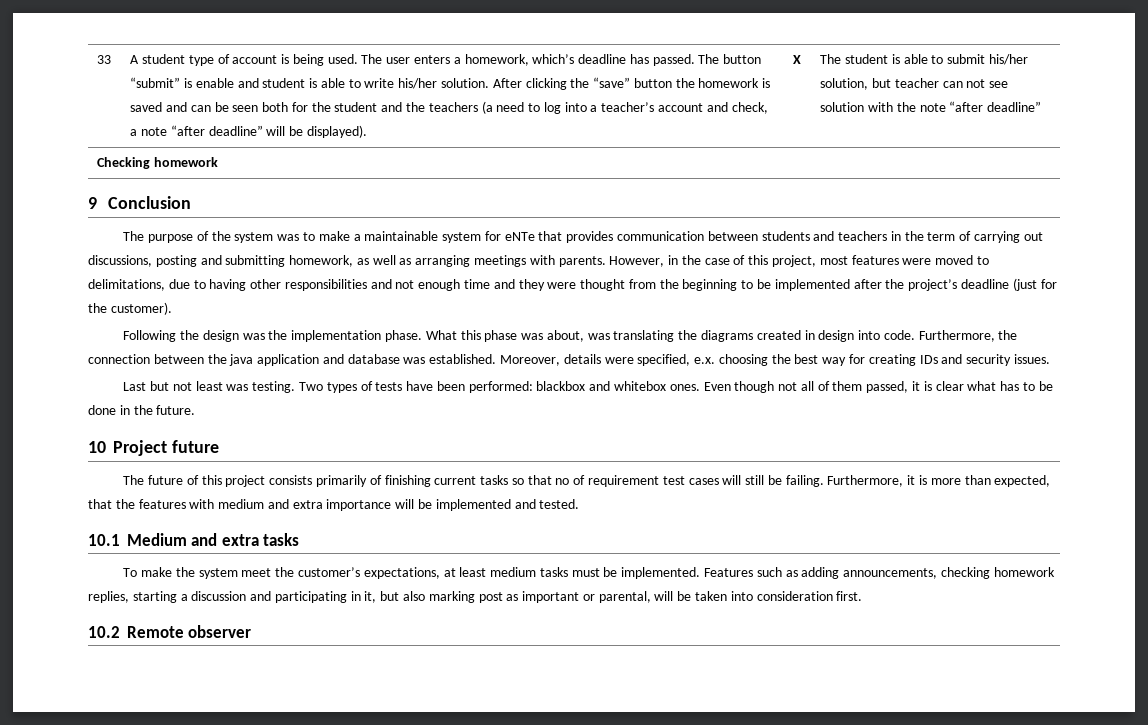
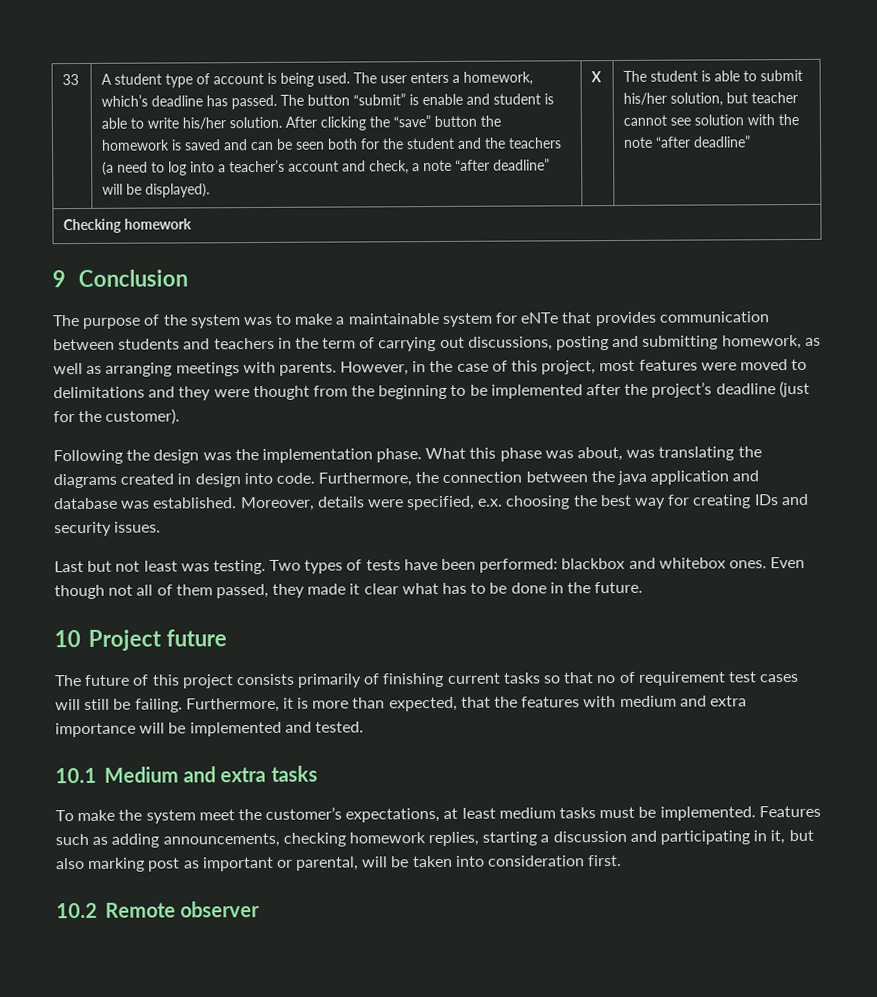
- The student is able to submit his/her solution, but teacher can not see solution with the note “after deadline”
+ The student is able to submit his/her solution, but teacher cannot see solution with the note “after deadline”
- However, in the case of this project, most features were moved to delimitations, due to having other responsibilities and not enough time and they were thought from the beginning to be implemented after the project’s deadline (just for the customer).
+ However, in the case of this project, most features were moved to delimitations and they were thought from the beginning to be implemented after the project’s deadline (just for the customer).
- Even though not all of them passed, it is clear what has to be done in the future.
+ Even though not all of them passed, they made it clear what has to be done in the future.

